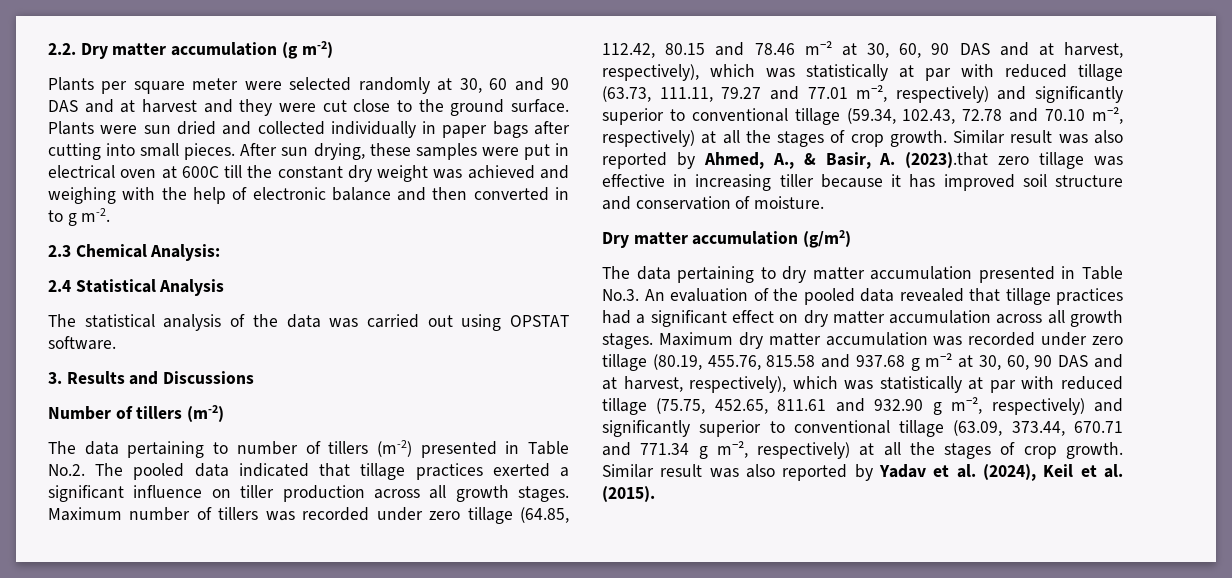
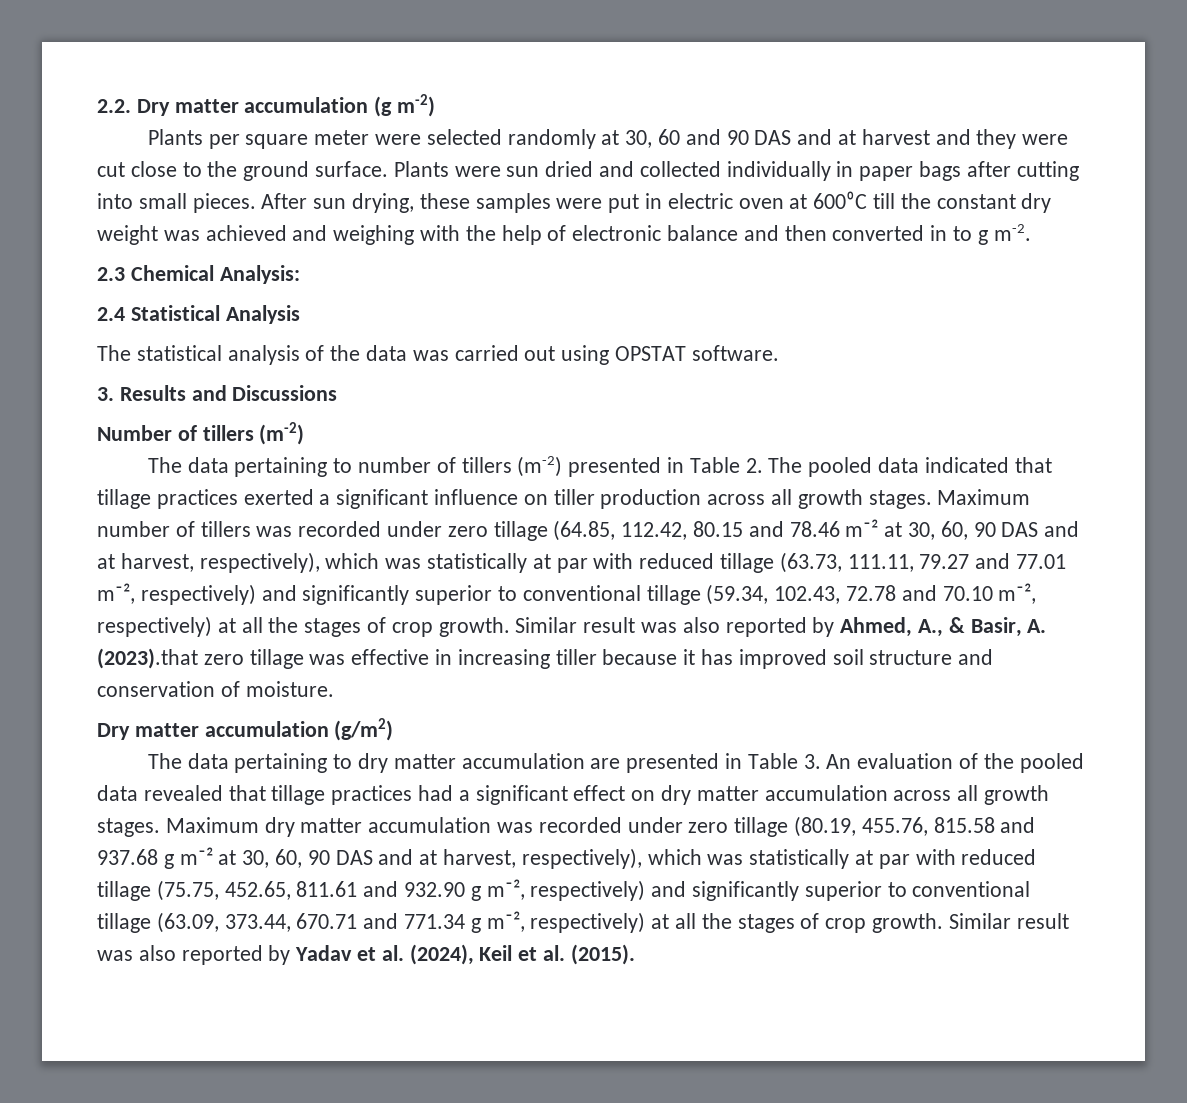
- After sun drying, these samples were put in electrical oven at 600C till the constant dry weight was achieved and weighing with the help of electronic balance and then converted in to g m-2.
+ After sun drying, these samples were put in electric oven at 600⁰C till the constant dry weight was achieved and weighing with the help of electronic balance and then converted in to g m-2.
- The data pertaining to number of tillers (m-2) presented in Table No.2. The pooled data indicated that tillage practices exerted a significant influence on tiller production across all growth stages.
+ The data pertaining to number of tillers (m-2) presented in Table 2. The pooled data indicated that tillage practices exerted a significant influence on tiller production across all growth stages.
- The data pertaining to dry matter accumulation presented in Table No.3. An evaluation of the pooled data revealed that tillage practices had a significant effect on dry matter accumulation across all growth stages.
+ The data pertaining to dry matter accumulation are presented in Table 3. An evaluation of the pooled data revealed that tillage practices had a significant effect on dry matter accumulation across all growth stages.

